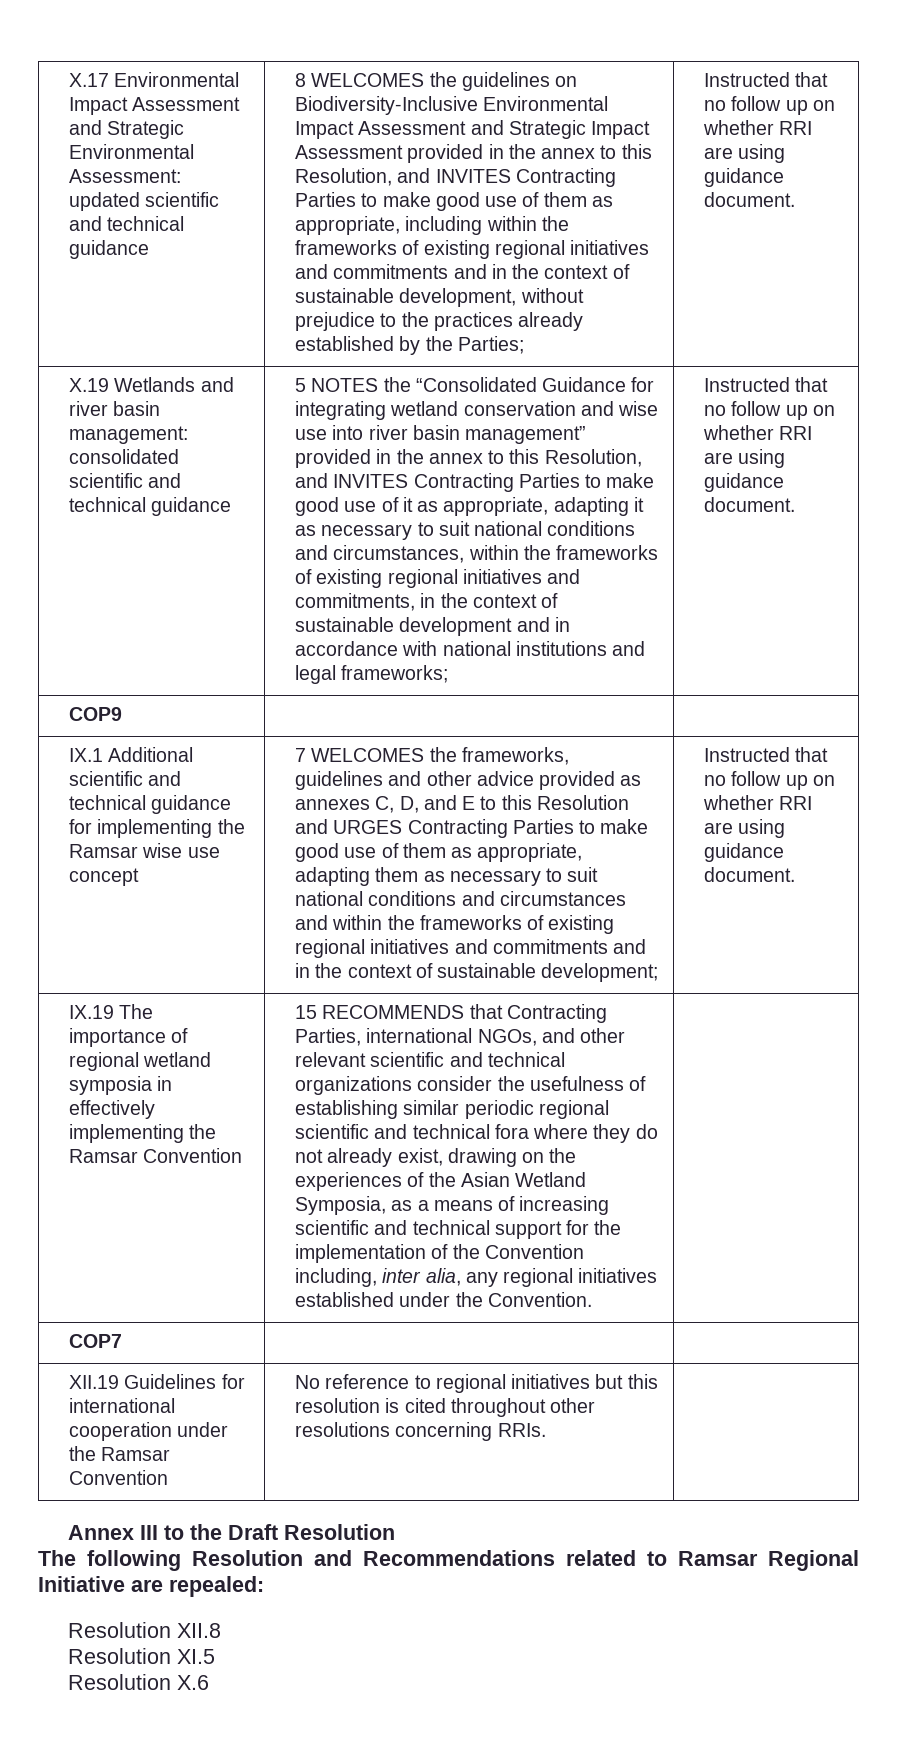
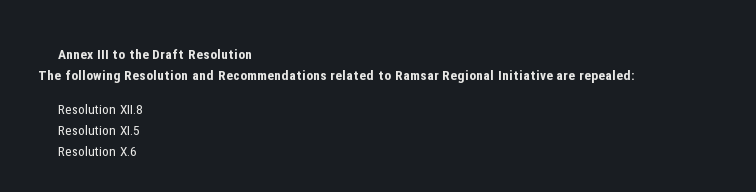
- X.17 Environmental Impact Assessment and Strategic Environmental Assessment: updated scientific and technical guidance | 8 WELCOMES the guidelines on Biodiversity-Inclusive Environmental Impact Assessment and Strategic Impact Assessment provided in the annex to this Resolution, and INVITES Contracting Parties to make good use of them as appropriate, including within the frameworks of existing regional initiatives and commitments and in the context of sustainable development, without prejudice to the practices already established by the Parties; | Instructed that no follow up on whether RRI are using guidance document.
- X.19 Wetlands and river basin management: consolidated scientific and technical guidance | 5 NOTES the “Consolidated Guidance for integrating wetland conservation and wise use into river basin management” provided in the annex to this Resolution, and INVITES Contracting Parties to make good use of it as appropriate, adapting it as necessary to suit national conditions and circumstances, within the frameworks of existing regional initiatives and commitments, in the context of sustainable development and in accordance with national institutions and legal frameworks; | Instructed that no follow up on whether RRI are using guidance document.
- COP9 | |
- IX.1 Additional scientific and technical guidance for implementing the Ramsar wise use concept | 7 WELCOMES the frameworks, guidelines and other advice provided as annexes C, D, and E to this Resolution and URGES Contracting Parties to make good use of them as appropriate, adapting them as necessary to suit national conditions and circumstances and within the frameworks of existing regional initiatives and commitments and in the context of sustainable development; | Instructed that no follow up on whether RRI are using guidance document.
- IX.19 The importance of regional wetland symposia in effectively implementing the Ramsar Convention | 15 RECOMMENDS that Contracting Parties, international NGOs, and other relevant scientific and technical organizations consider the usefulness of establishing similar periodic regional scientific and technical fora where they do not already exist, drawing on the experiences of the Asian Wetland Symposia, as a means of increasing scientific and technical support for the implementation of the Convention including, inter alia, any regional initiatives established under the Convention. |
- COP7 | |
- XII.19 Guidelines for international cooperation under the Ramsar Convention | No reference to regional initiatives but this resolution is cited throughout other resolutions concerning RRIs. |

